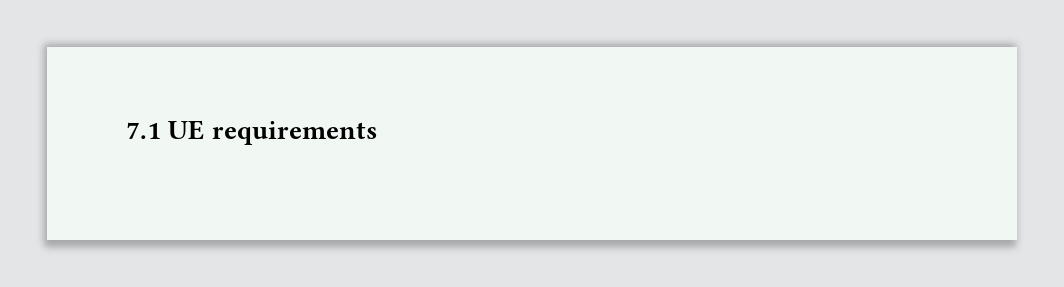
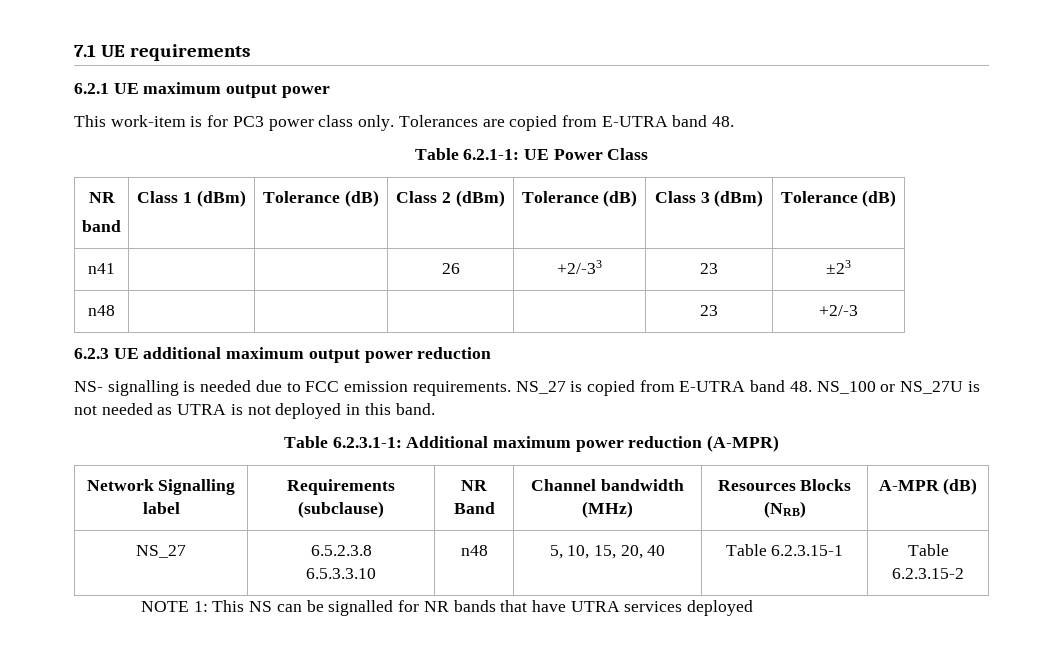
+ 6.2.1 UE maximum output power
+ This work-item is for PC3 power class only. Tolerances are copied from E-UTRA band 48.
+ Table 6.2.1-1: UE Power Class
+ NR
+ band | Class 1 (dBm) | Tolerance (dB) | Class 2 (dBm) | Tolerance (dB) | Class 3 (dBm) | Tolerance (dB)
+ n41 | | | 26 | +2/-33 | 23 | ±23
+ n48 | | | | | 23 | +2/-3
+ 6.2.3 UE additional maximum output power reduction
+ NS- signalling is needed due to FCC emission requirements. NS_27 is copied from E-UTRA band 48. NS_100 or NS_27U is not needed as UTRA is not deployed in this band.
+ Table 6.2.3.1-1: Additional maximum power reduction (A-MPR)
+ Network Signalling label | Requirements (subclause) | NR Band | Channel bandwidth (MHz) | Resources Blocks (NRB) | A-MPR (dB)
+ NS_27 | 6.5.2.3.8
+ 6.5.3.3.10 | n48 | 5, 10, 15, 20, 40 | Table 6.2.3.15-1 | Table 6.2.3.15-2
+ NOTE 1: This NS can be signalled for NR bands that have UTRA services deployed

